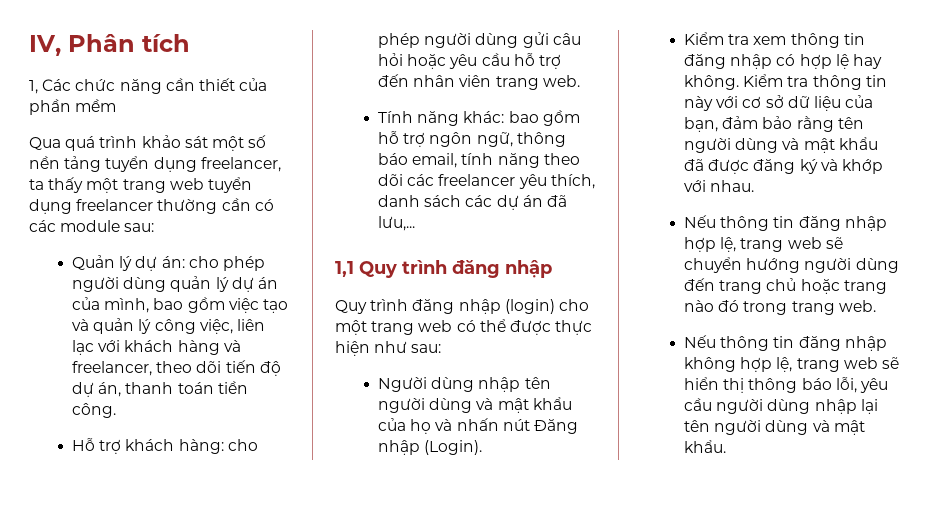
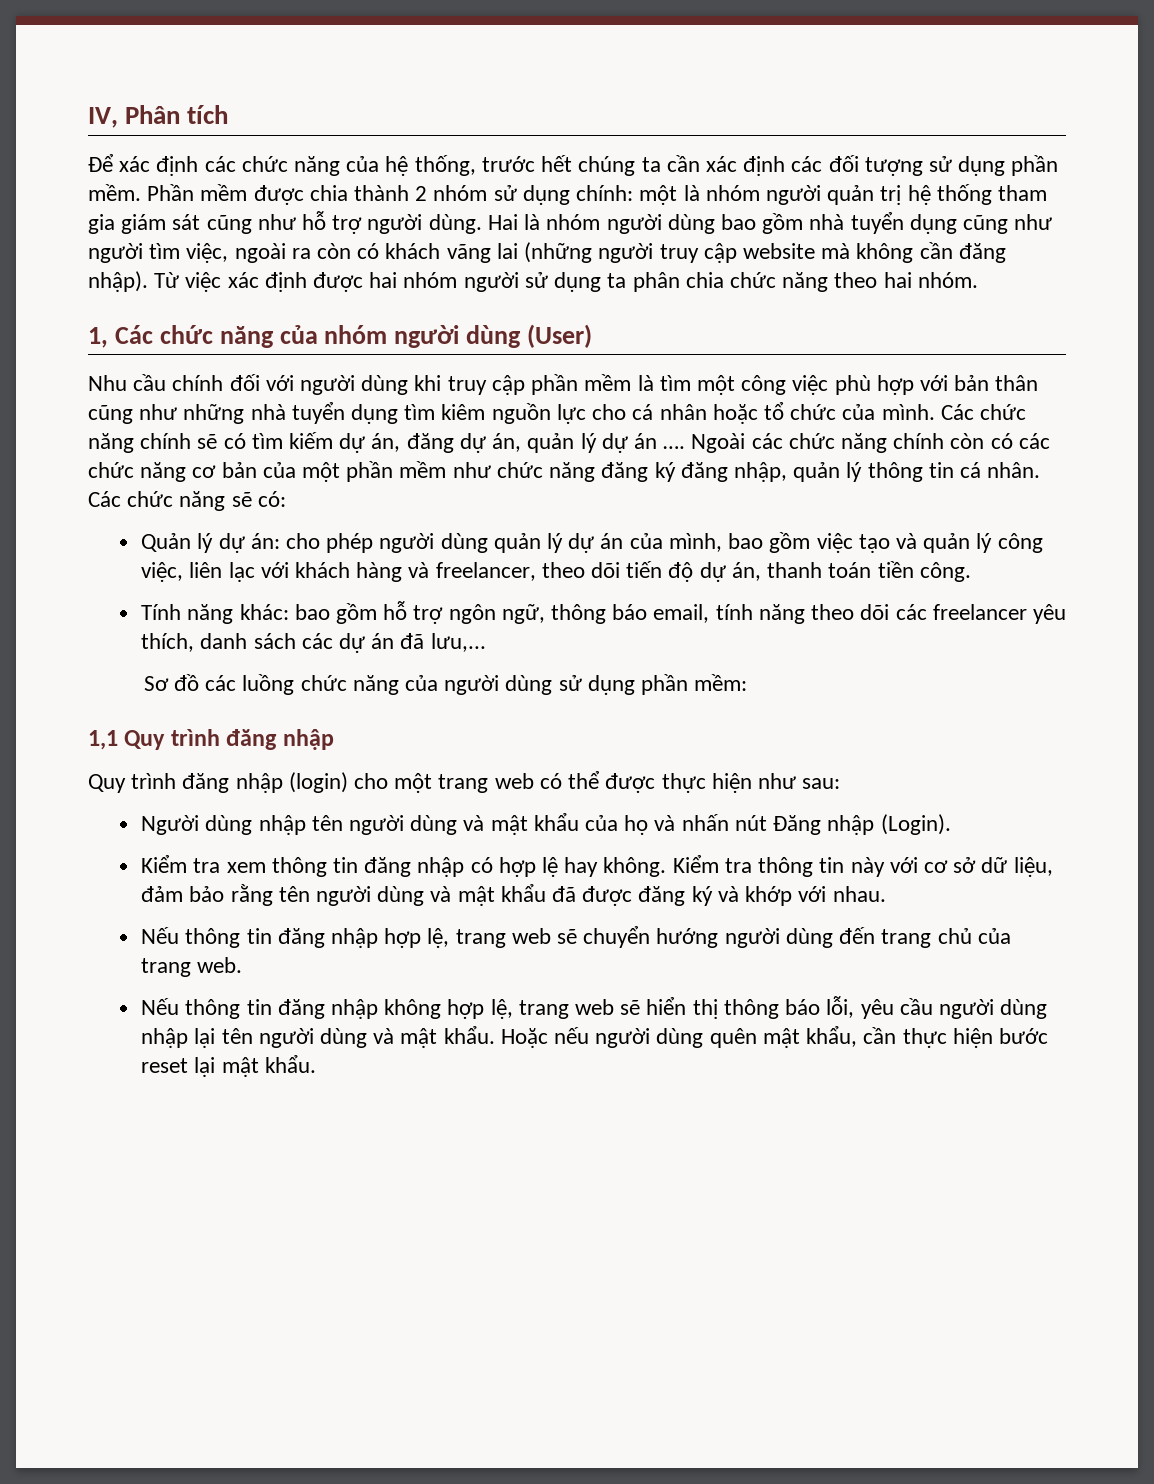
- 1, Các chức năng cần thiết của phần mềm
- Qua quá trình khảo sát một số nền tảng tuyển dụng freelancer, ta thấy một trang web tuyển dụng freelancer thường cần có các module sau:
+ Để xác định các chức năng của hệ thống, trước hết chúng ta cần xác định các đối tượng sử dụng phần mềm. Phần mềm được chia thành 2 nhóm sử dụng chính: một là nhóm người quản trị hệ thống tham gia giám sát cũng như hỗ trợ người dùng. Hai là nhóm người dùng bao gồm nhà tuyển dụng cũng như người tìm việc, ngoài ra còn có khách vãng lai (những người truy cập website mà không cần đăng nhập). Từ việc xác định được hai nhóm người sử dụng ta phân chia chức năng theo hai nhóm.
+ 1, Các chức năng của nhóm người dùng (User)
+ Nhu cầu chính đối với người dùng khi truy cập phần mềm là tìm một công việc phù hợp với bản thân cũng như những nhà tuyển dụng tìm kiêm nguồn lực cho cá nhân hoặc tổ chức của mình. Các chức năng chính sẽ có tìm kiếm dự án, đăng dự án, quản lý dự án …. Ngoài các chức năng chính còn có các chức năng cơ bản của một phần mềm như chức năng đăng ký đăng nhập, quản lý thông tin cá nhân. Các chức năng sẽ có:
- Hỗ trợ khách hàng: cho phép người dùng gửi câu hỏi hoặc yêu cầu hỗ trợ đến nhân viên trang web.
+ Sơ đồ các luồng chức năng của người dùng sử dụng phần mềm:
- Kiểm tra thông tin này với cơ sở dữ liệu của bạn, đảm bảo rằng tên người dùng và mật khẩu đã được đăng ký và khớp với nhau.
+ Kiểm tra thông tin này với cơ sở dữ liệu, đảm bảo rằng tên người dùng và mật khẩu đã được đăng ký và khớp với nhau.
- Nếu thông tin đăng nhập hợp lệ, trang web sẽ chuyển hướng người dùng đến trang chủ hoặc trang nào đó trong trang web.
+ Nếu thông tin đăng nhập hợp lệ, trang web sẽ chuyển hướng người dùng đến trang chủ của trang web.
+ Hoặc nếu người dùng quên mật khẩu, cần thực hiện bước reset lại mật khẩu.

